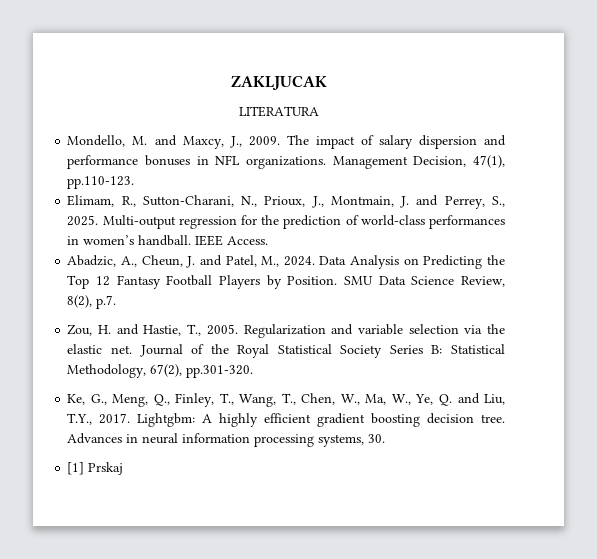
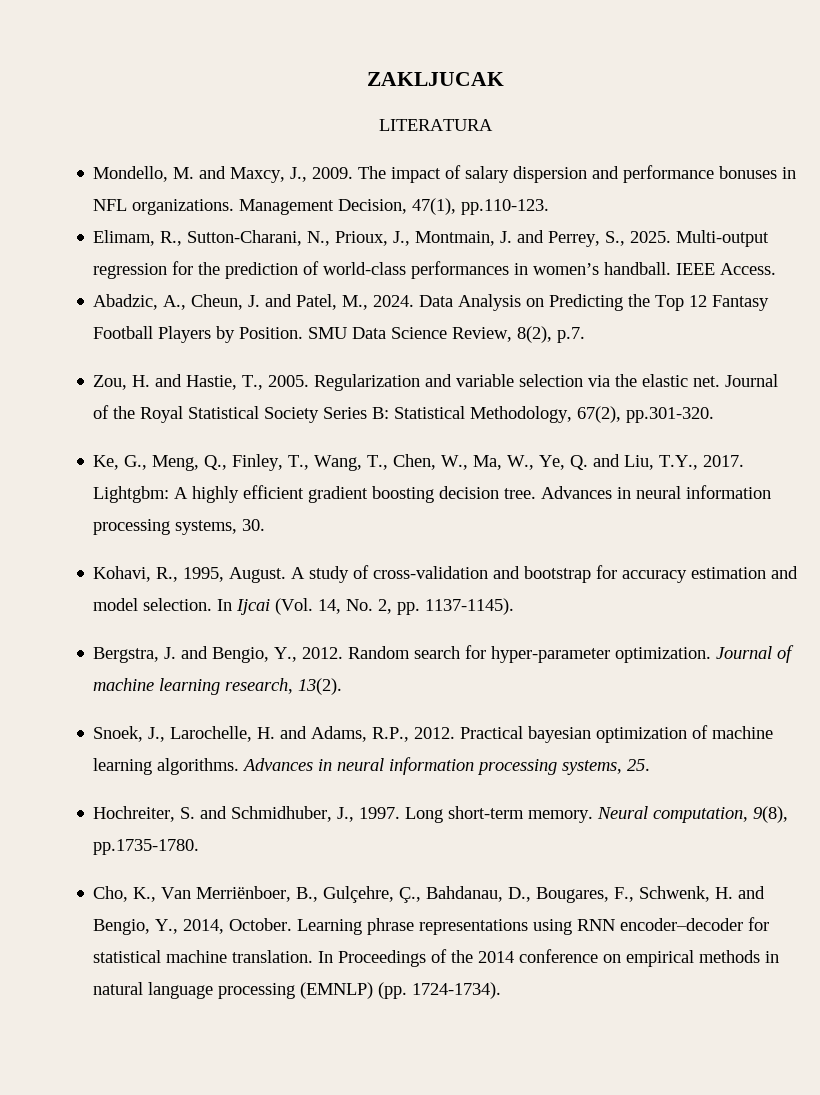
- [1] Prskaj
+ Kohavi, R., 1995, August. A study of cross-validation and bootstrap for accuracy estimation and model selection. In Ijcai (Vol. 14, No. 2, pp. 1137-1145).
+ Bergstra, J. and Bengio, Y., 2012. Random search for hyper-parameter optimization. Journal of machine learning research, 13(2).
+ Snoek, J., Larochelle, H. and Adams, R.P., 2012. Practical bayesian optimization of machine learning algorithms. Advances in neural information processing systems, 25.
+ Hochreiter, S. and Schmidhuber, J., 1997. Long short-term memory. Neural computation, 9(8), pp.1735-1780.
+ Cho, K., Van Merriënboer, B., Gulçehre, Ç., Bahdanau, D., Bougares, F., Schwenk, H. and Bengio, Y., 2014, October. Learning phrase representations using RNN encoder–decoder for statistical machine translation. In Proceedings of the 2014 conference on empirical methods in natural language processing (EMNLP) (pp. 1724-1734).

